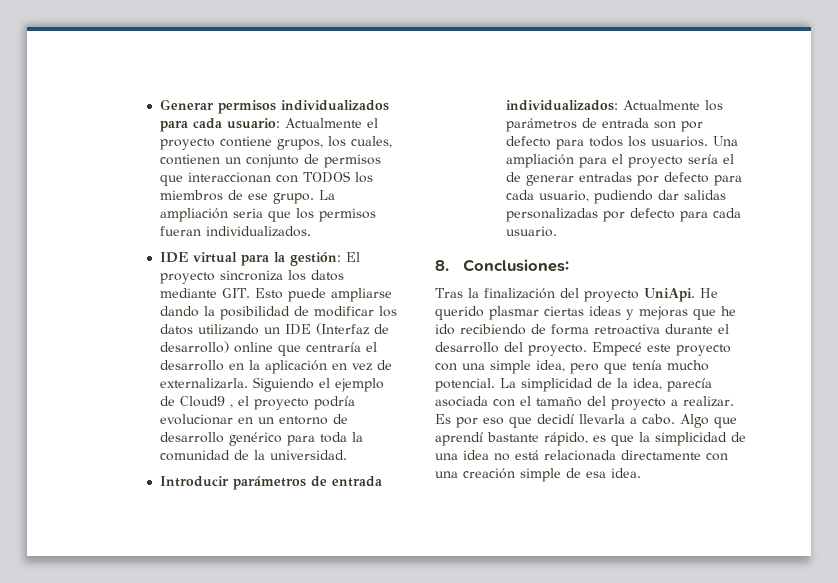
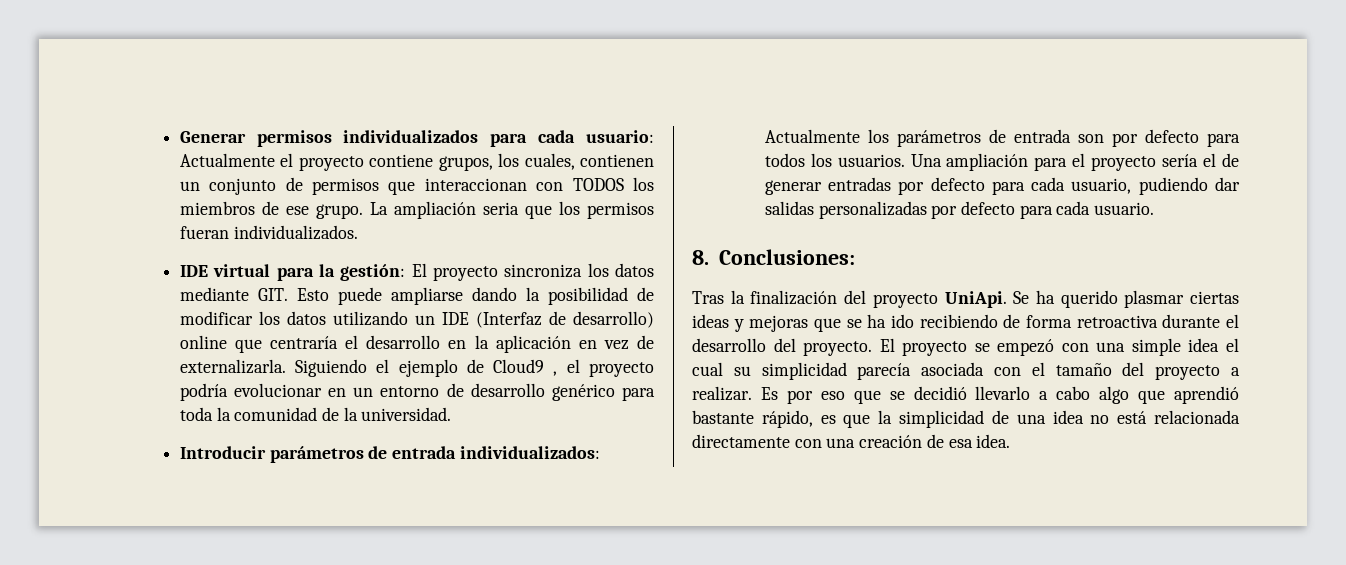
- He querido plasmar ciertas ideas y mejoras que he ido recibiendo de forma retroactiva durante el desarrollo del proyecto.
+ Se ha querido plasmar ciertas ideas y mejoras que se ha ido recibiendo de forma retroactiva durante el desarrollo del proyecto.
- Empecé este proyecto con una simple idea, pero que tenía mucho potencial. La simplicidad de la idea, parecía asociada con el tamaño del proyecto a realizar.
+ El proyecto se empezó con una simple idea el cual su simplicidad parecía asociada con el tamaño del proyecto a realizar.
- Es por eso que decidí llevarla a cabo. Algo que aprendí bastante rápido, es que la simplicidad de una idea no está relacionada directamente con una creación simple de esa idea.
+ Es por eso que se decidió llevarlo a cabo algo que aprendió bastante rápido, es que la simplicidad de una idea no está relacionada directamente con una creación de esa idea.

